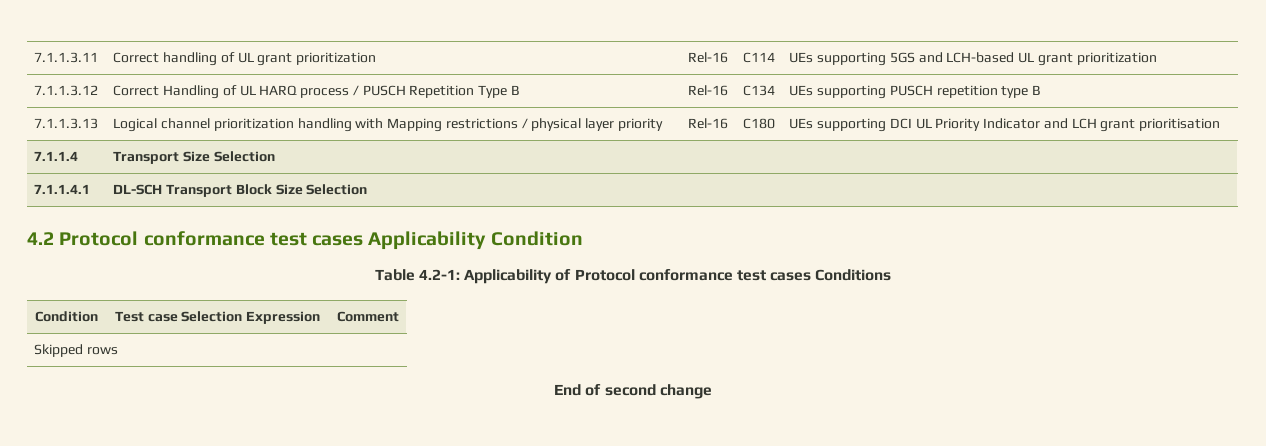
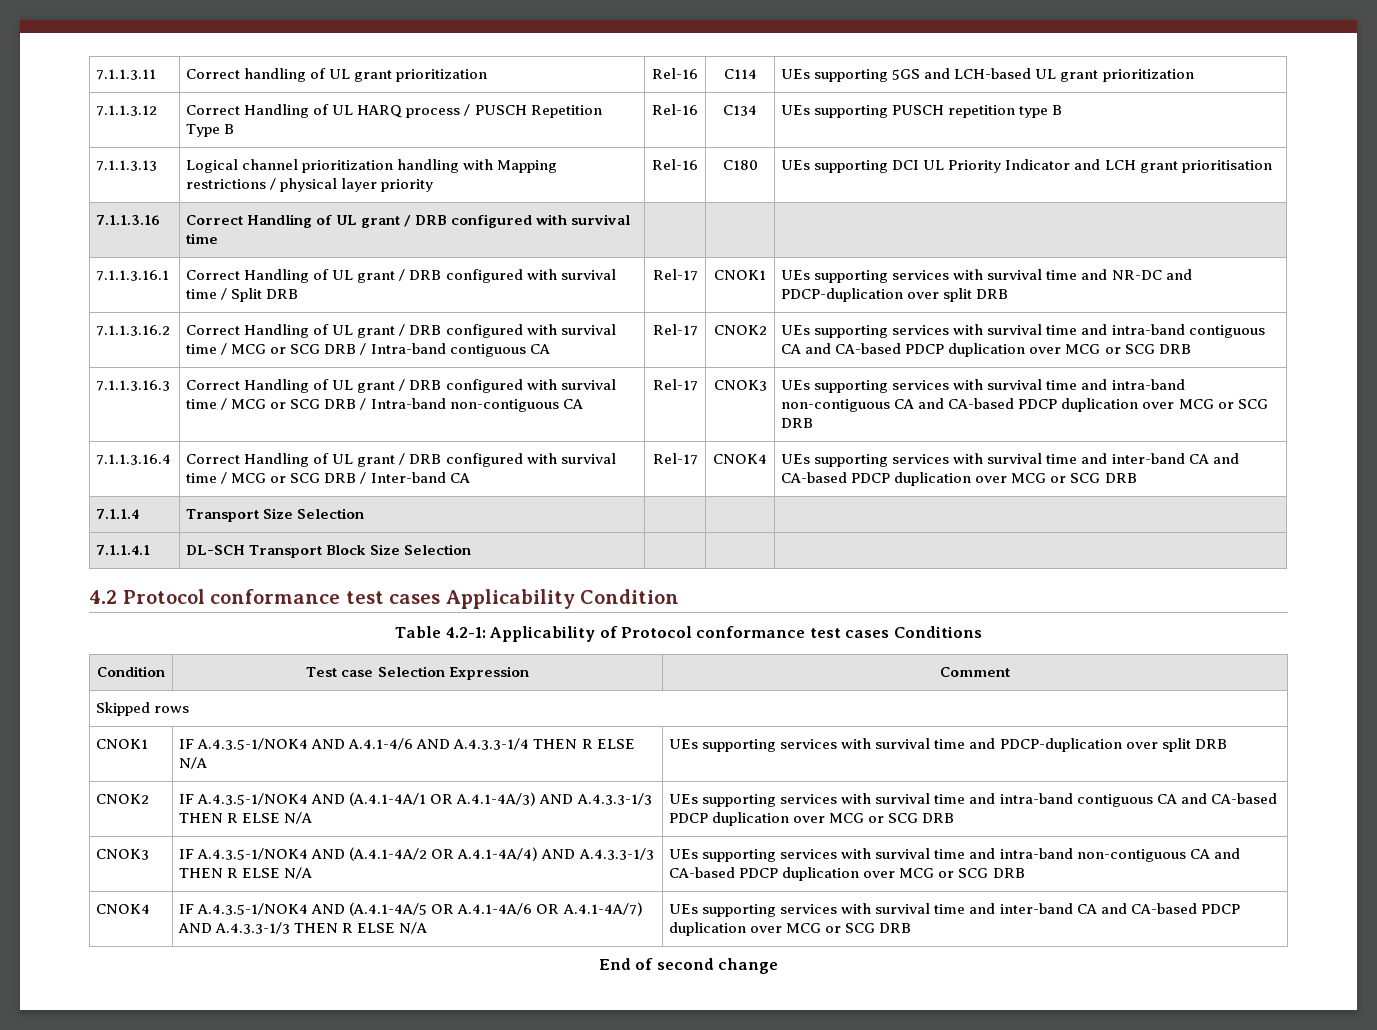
+ 7.1.1.3.16 | Correct Handling of UL grant / DRB configured with survival time | | |
+ 7.1.1.3.16.1 | Correct Handling of UL grant / DRB configured with survival time / Split DRB | Rel-17 | CNOK1 | UEs supporting services with survival time and NR-DC and PDCP-duplication over split DRB
+ 7.1.1.3.16.2 | Correct Handling of UL grant / DRB configured with survival time / MCG or SCG DRB / Intra-band contiguous CA | Rel-17 | CNOK2 | UEs supporting services with survival time and intra-band contiguous CA and CA-based PDCP duplication over MCG or SCG DRB
+ 7.1.1.3.16.3 | Correct Handling of UL grant / DRB configured with survival time / MCG or SCG DRB / Intra-band non-contiguous CA | Rel-17 | CNOK3 | UEs supporting services with survival time and intra-band non-contiguous CA and CA-based PDCP duplication over MCG or SCG DRB
+ 7.1.1.3.16.4 | Correct Handling of UL grant / DRB configured with survival time / MCG or SCG DRB / Inter-band CA | Rel-17 | CNOK4 | UEs supporting services with survival time and inter-band CA and CA-based PDCP duplication over MCG or SCG DRB
+ CNOK1 | IF A.4.3.5-1/NOK4 AND A.4.1-4/6 AND A.4.3.3-1/4 THEN R ELSE N/A | UEs supporting services with survival time and PDCP-duplication over split DRB
+ CNOK2 | IF A.4.3.5-1/NOK4 AND (A.4.1-4A/1 OR A.4.1-4A/3) AND A.4.3.3-1/3 THEN R ELSE N/A | UEs supporting services with survival time and intra-band contiguous CA and CA-based PDCP duplication over MCG or SCG DRB
+ CNOK3 | IF A.4.3.5-1/NOK4 AND (A.4.1-4A/2 OR A.4.1-4A/4) AND A.4.3.3-1/3 THEN R ELSE N/A | UEs supporting services with survival time and intra-band non-contiguous CA and CA-based PDCP duplication over MCG or SCG DRB
+ CNOK4 | IF A.4.3.5-1/NOK4 AND (A.4.1-4A/5 OR A.4.1-4A/6 OR A.4.1-4A/7) AND A.4.3.3-1/3 THEN R ELSE N/A | UEs supporting services with survival time and inter-band CA and CA-based PDCP duplication over MCG or SCG DRB

